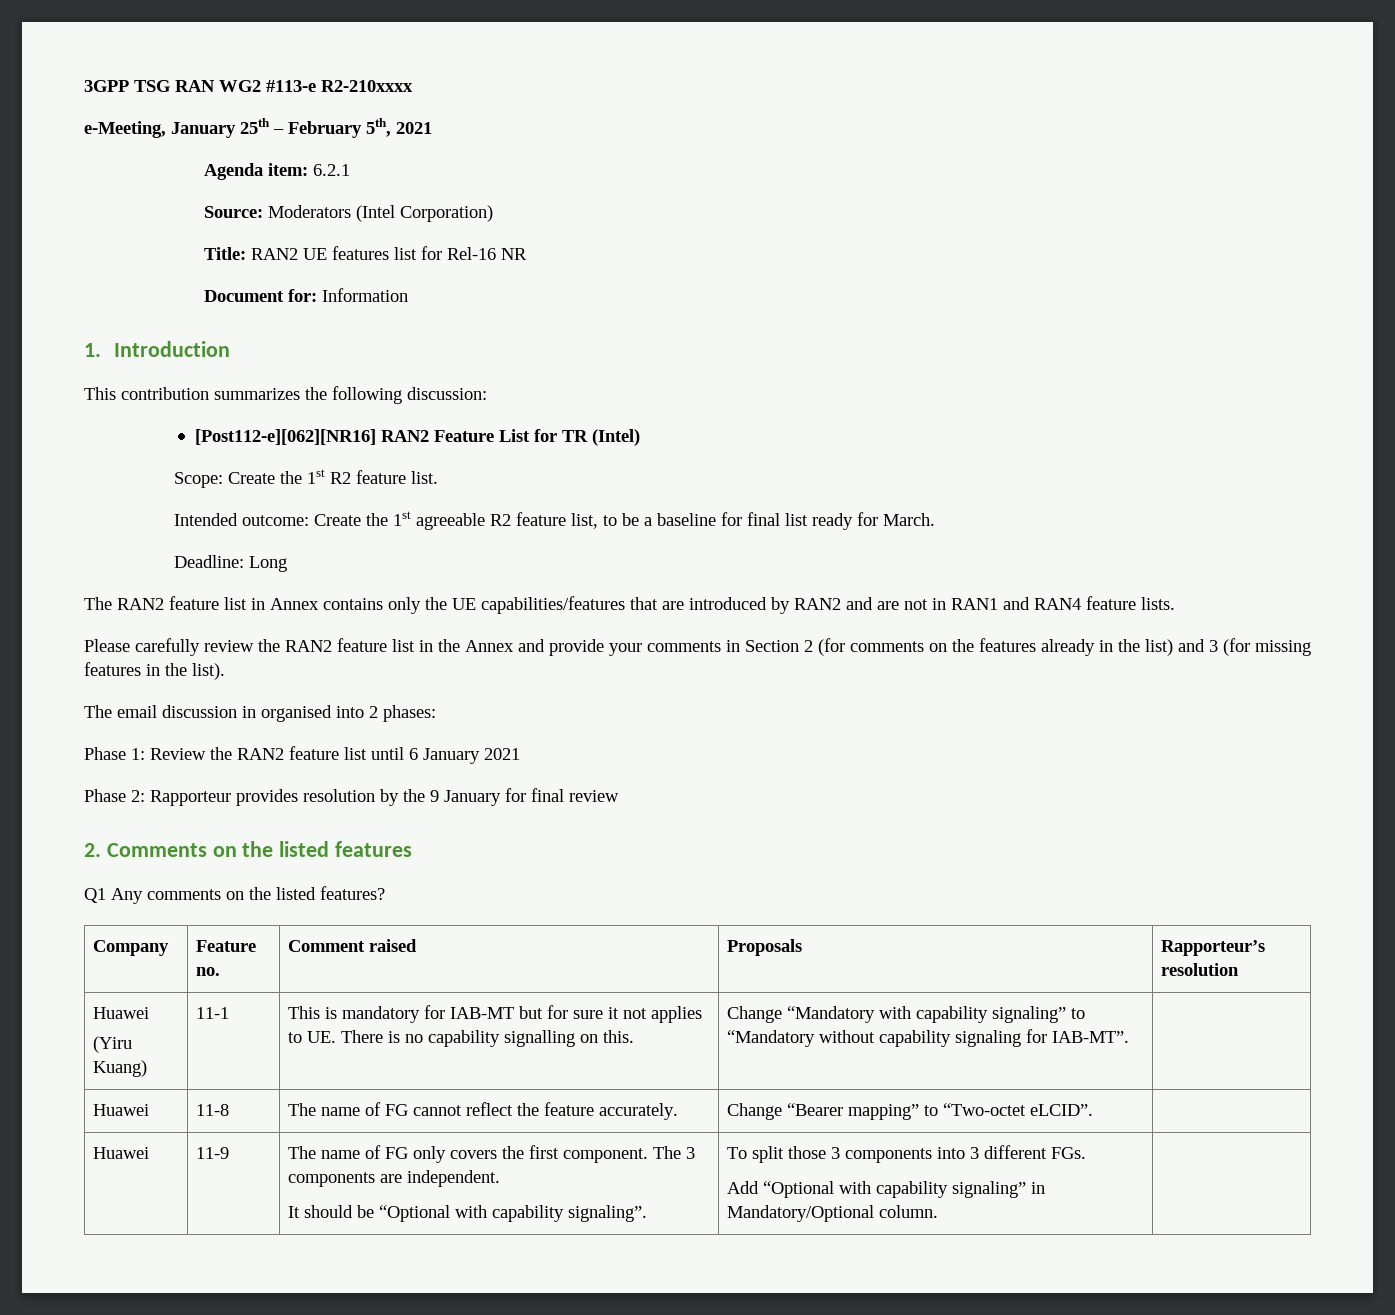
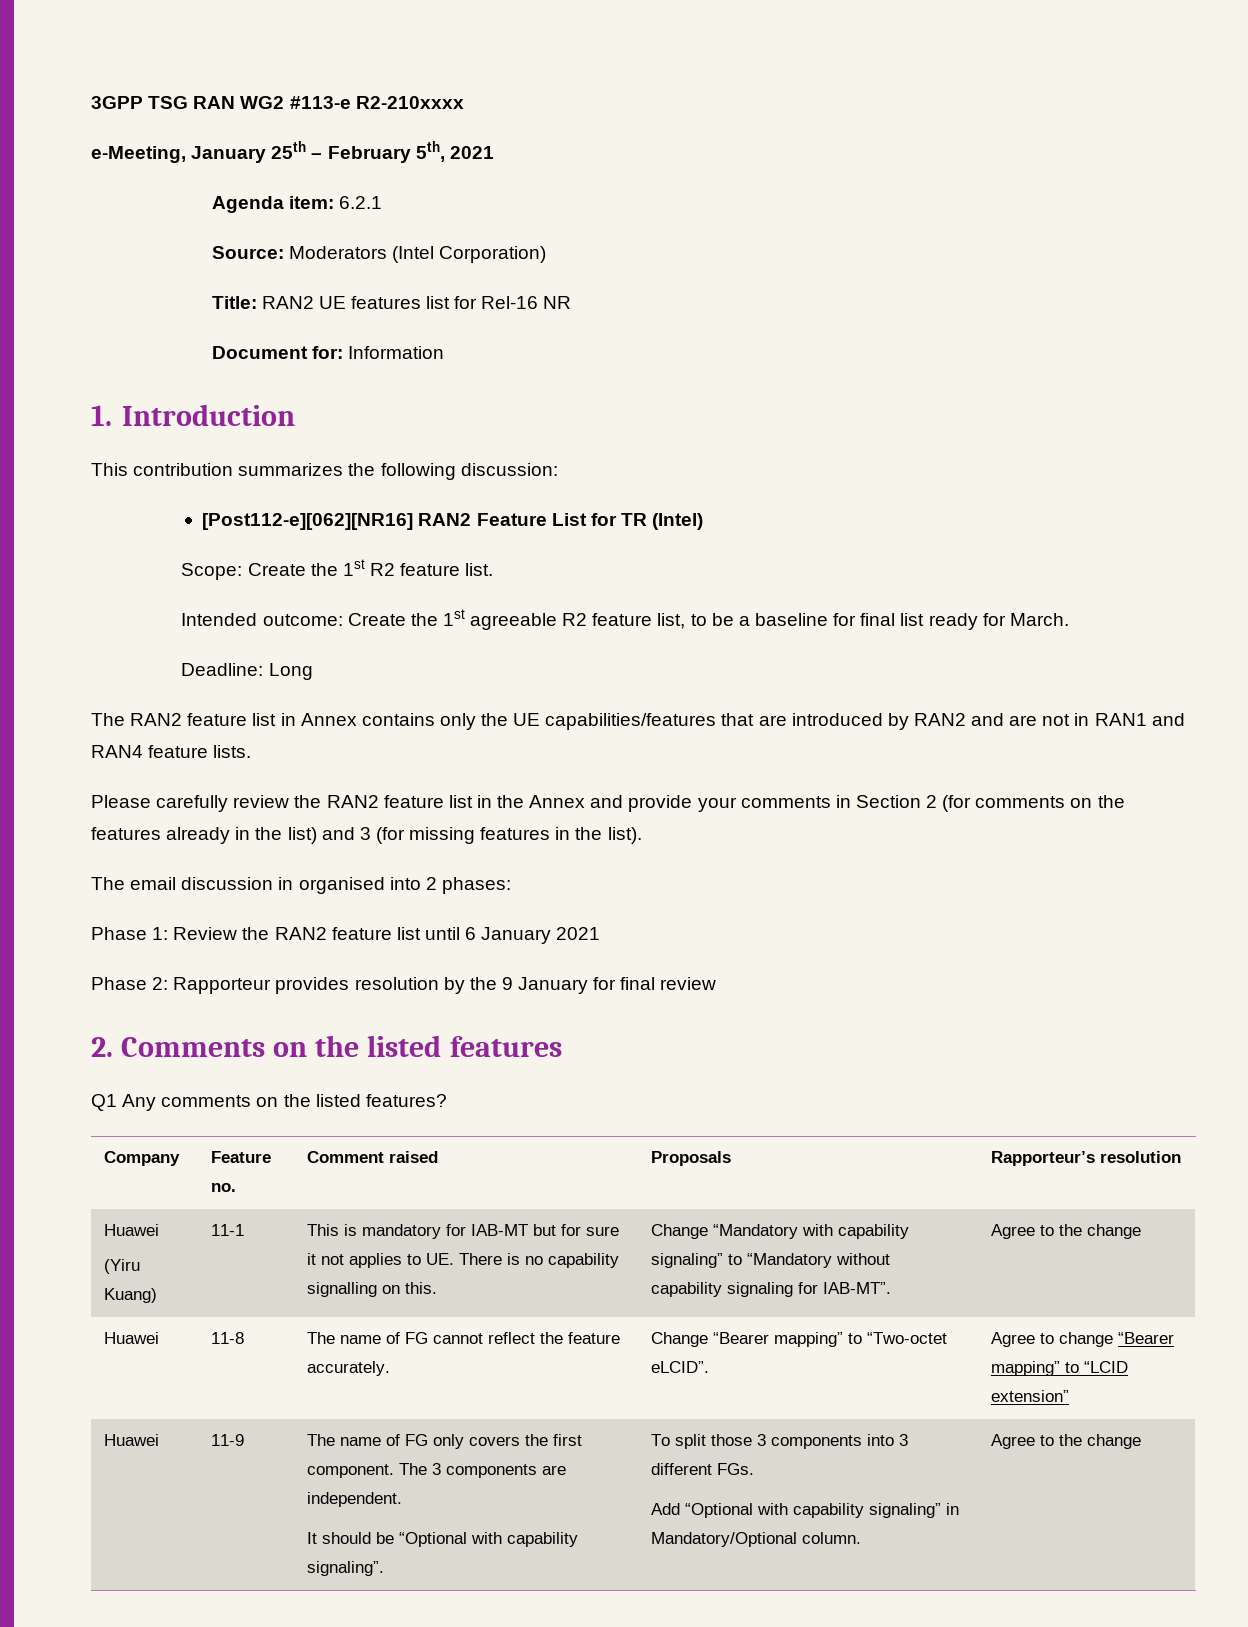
  Company | Feature no. | Comment raised | Proposals | Rapporteur’s resolution
  Huawei
- (Yiru Kuang) | 11-1 | This is mandatory for IAB-MT but for sure it not applies to UE. There is no capability signalling on this. | Change “Mandatory with capability signaling” to “Mandatory without capability signaling for IAB-MT”. |
+ (Yiru Kuang) | 11-1 | This is mandatory for IAB-MT but for sure it not applies to UE. There is no capability signalling on this. | Change “Mandatory with capability signaling” to “Mandatory without capability signaling for IAB-MT”. | Agree to the change
- Huawei | 11-8 | The name of FG cannot reflect the feature accurately. | Change “Bearer mapping” to “Two-octet eLCID”. |
+ Huawei | 11-8 | The name of FG cannot reflect the feature accurately. | Change “Bearer mapping” to “Two-octet eLCID”. | Agree to change “Bearer mapping” to “LCID extension”
- Add “Optional with capability signaling” in Mandatory/Optional column.
+ Add “Optional with capability signaling” in Mandatory/Optional column. | Agree to the change

